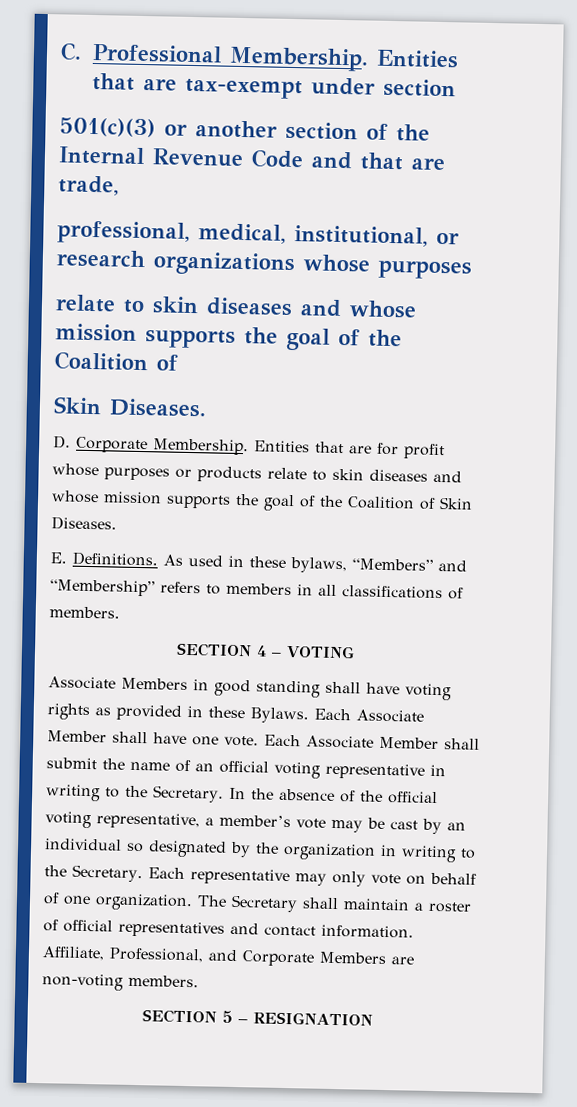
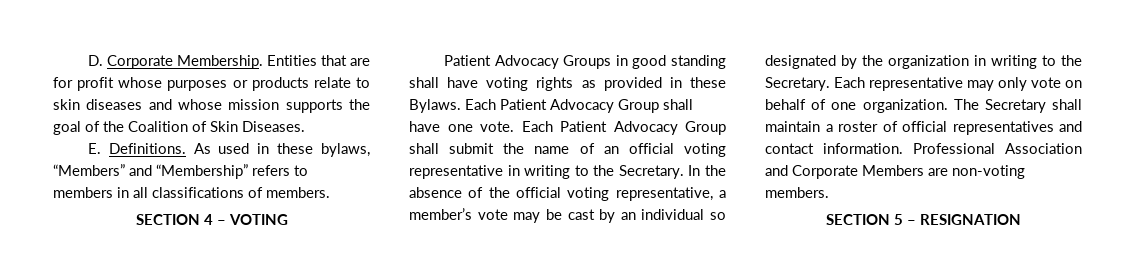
- C. Professional Membership. Entities that are tax-exempt under section
- 501(c)(3) or another section of the Internal Revenue Code and that are trade,
- professional, medical, institutional, or research organizations whose purposes
- relate to skin diseases and whose mission supports the goal of the Coalition of
- Skin Diseases.
- Associate Members in good standing shall have voting rights as provided in these Bylaws.
+ Patient Advocacy Groups in good standing shall have voting rights as provided in these Bylaws.
- Each Associate Member shall have one vote.
+ Each Patient Advocacy Group shall have one vote.
- Each Associate Member shall submit the name of an official voting representative in writing to the Secretary.
+ Each Patient Advocacy Group shall submit the name of an official voting representative in writing to the Secretary.
- Affiliate, Professional, and Corporate Members are non-voting members.
+ Professional Association and Corporate Members are non-voting members.

